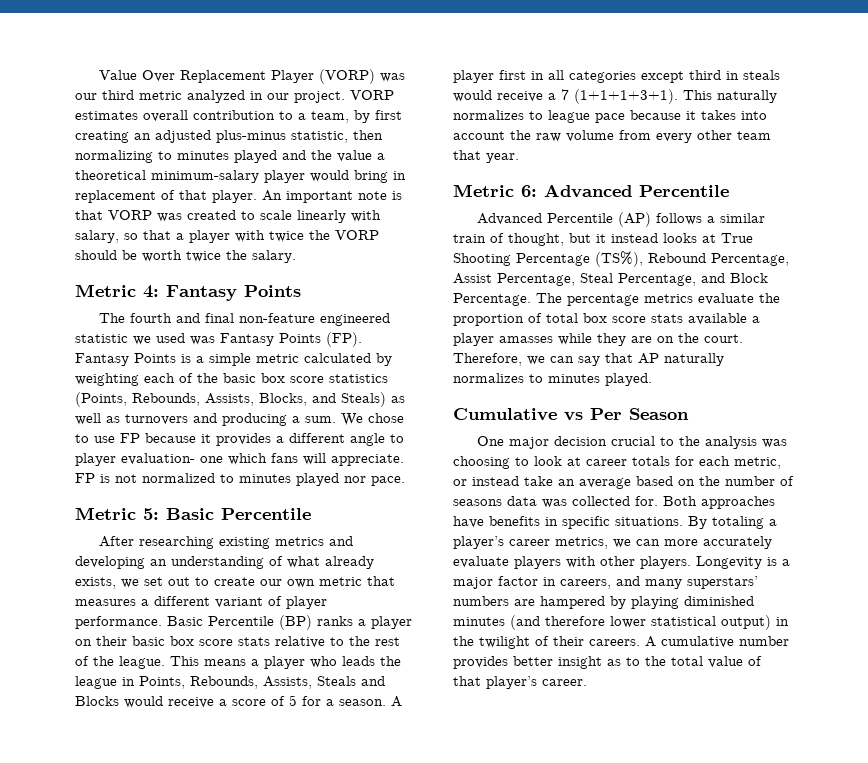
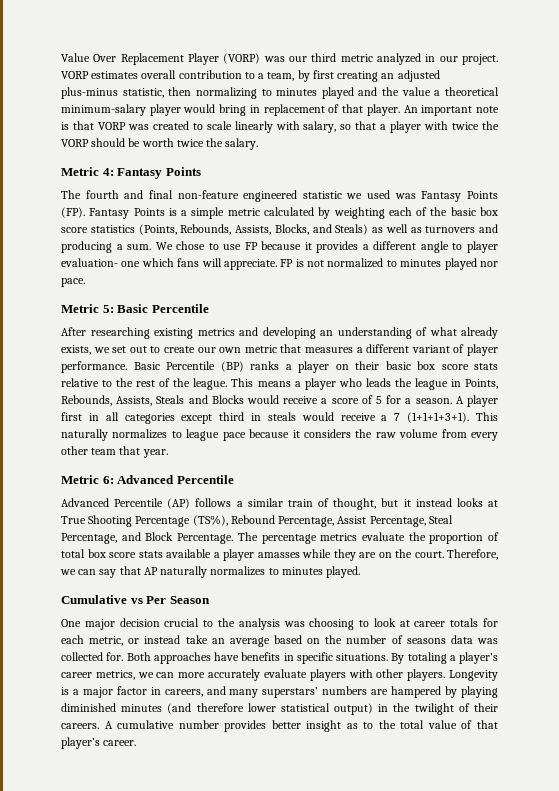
- This naturally normalizes to league pace because it takes into account the raw volume from every other team that year.
+ This naturally normalizes to league pace because it considers the raw volume from every other team that year.

